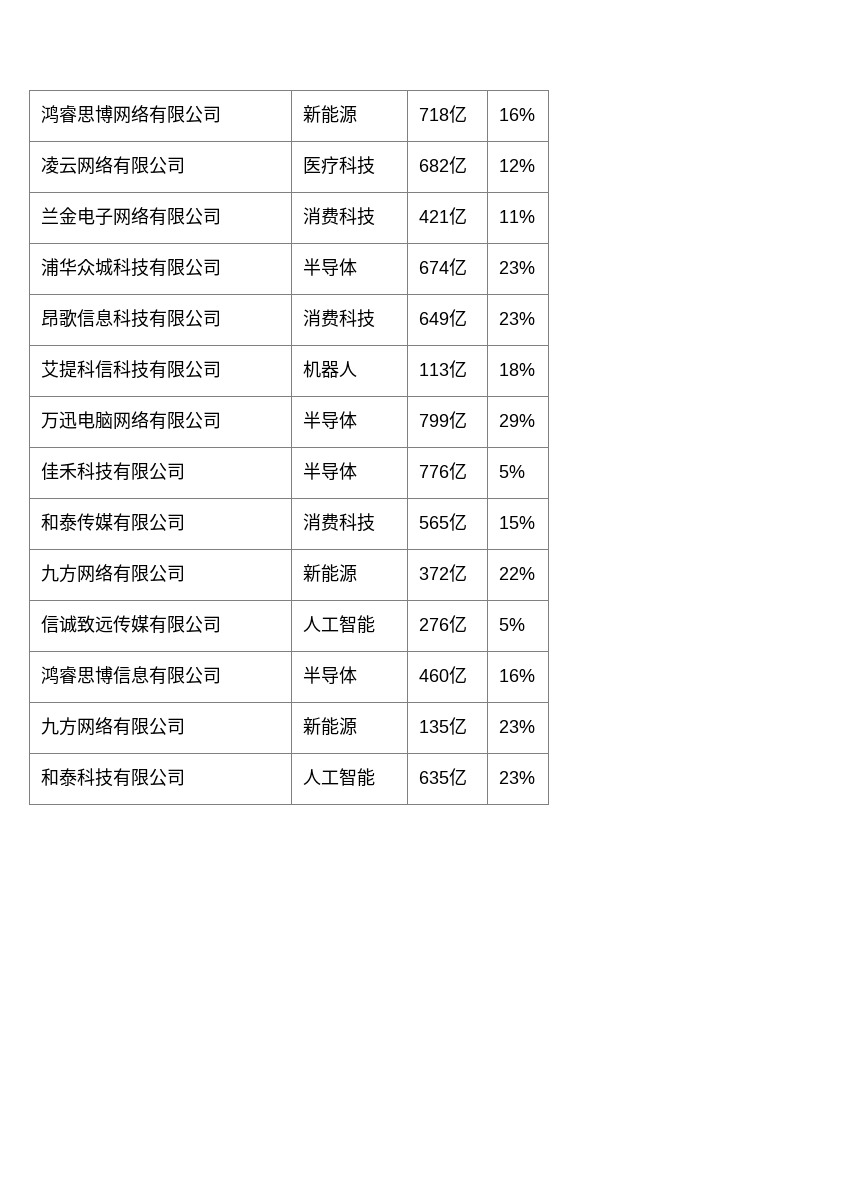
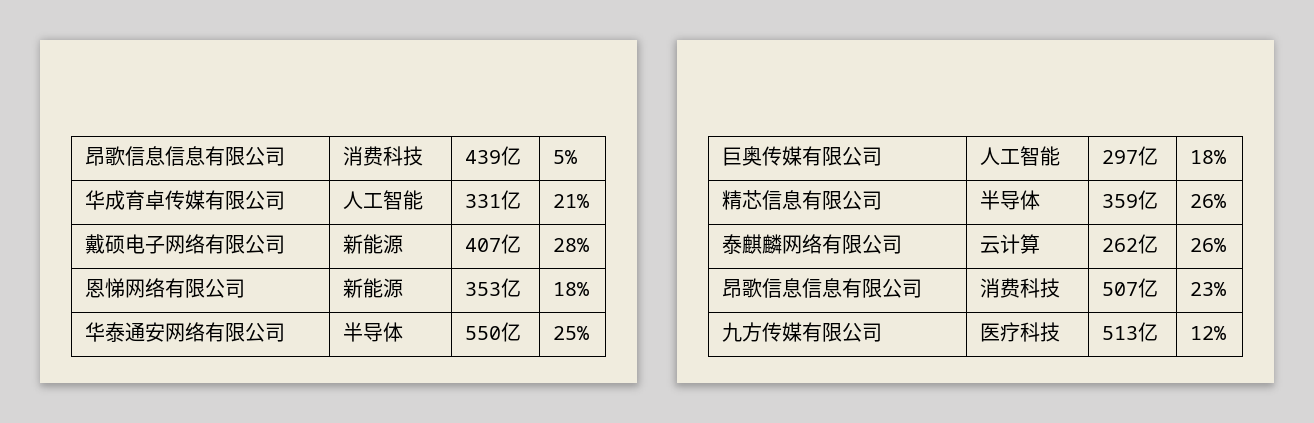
- 鸿睿思博网络有限公司 | 新能源 | 718亿 | 16%
- 凌云网络有限公司 | 医疗科技 | 682亿 | 12%
- 兰金电子网络有限公司 | 消费科技 | 421亿 | 11%
- 浦华众城科技有限公司 | 半导体 | 674亿 | 23%
- 昂歌信息科技有限公司 | 消费科技 | 649亿 | 23%
- 艾提科信科技有限公司 | 机器人 | 113亿 | 18%
- 万迅电脑网络有限公司 | 半导体 | 799亿 | 29%
- 佳禾科技有限公司 | 半导体 | 776亿 | 5%
- 和泰传媒有限公司 | 消费科技 | 565亿 | 15%
- 九方网络有限公司 | 新能源 | 372亿 | 22%
- 信诚致远传媒有限公司 | 人工智能 | 276亿 | 5%
- 鸿睿思博信息有限公司 | 半导体 | 460亿 | 16%
- 九方网络有限公司 | 新能源 | 135亿 | 23%
- 和泰科技有限公司 | 人工智能 | 635亿 | 23%
+ 昂歌信息信息有限公司 | 消费科技 | 439亿 | 5%
+ 华成育卓传媒有限公司 | 人工智能 | 331亿 | 21%
+ 戴硕电子网络有限公司 | 新能源 | 407亿 | 28%
+ 恩悌网络有限公司 | 新能源 | 353亿 | 18%
+ 华泰通安网络有限公司 | 半导体 | 550亿 | 25%
+ 巨奥传媒有限公司 | 人工智能 | 297亿 | 18%
+ 精芯信息有限公司 | 半导体 | 359亿 | 26%
+ 泰麒麟网络有限公司 | 云计算 | 262亿 | 26%
+ 昂歌信息信息有限公司 | 消费科技 | 507亿 | 23%
+ 九方传媒有限公司 | 医疗科技 | 513亿 | 12%

